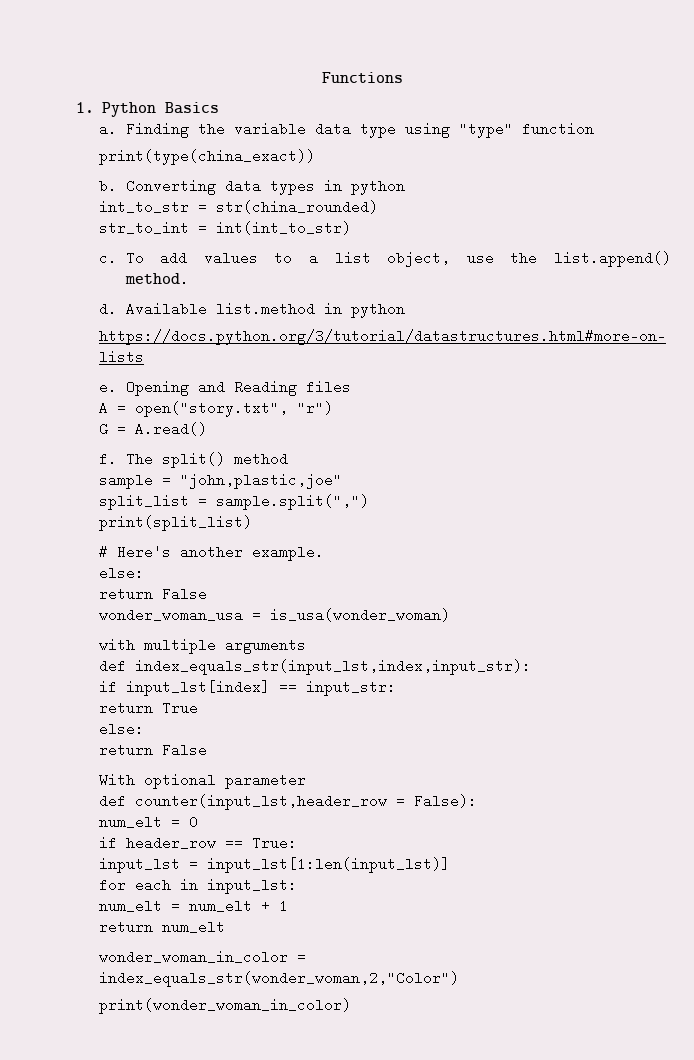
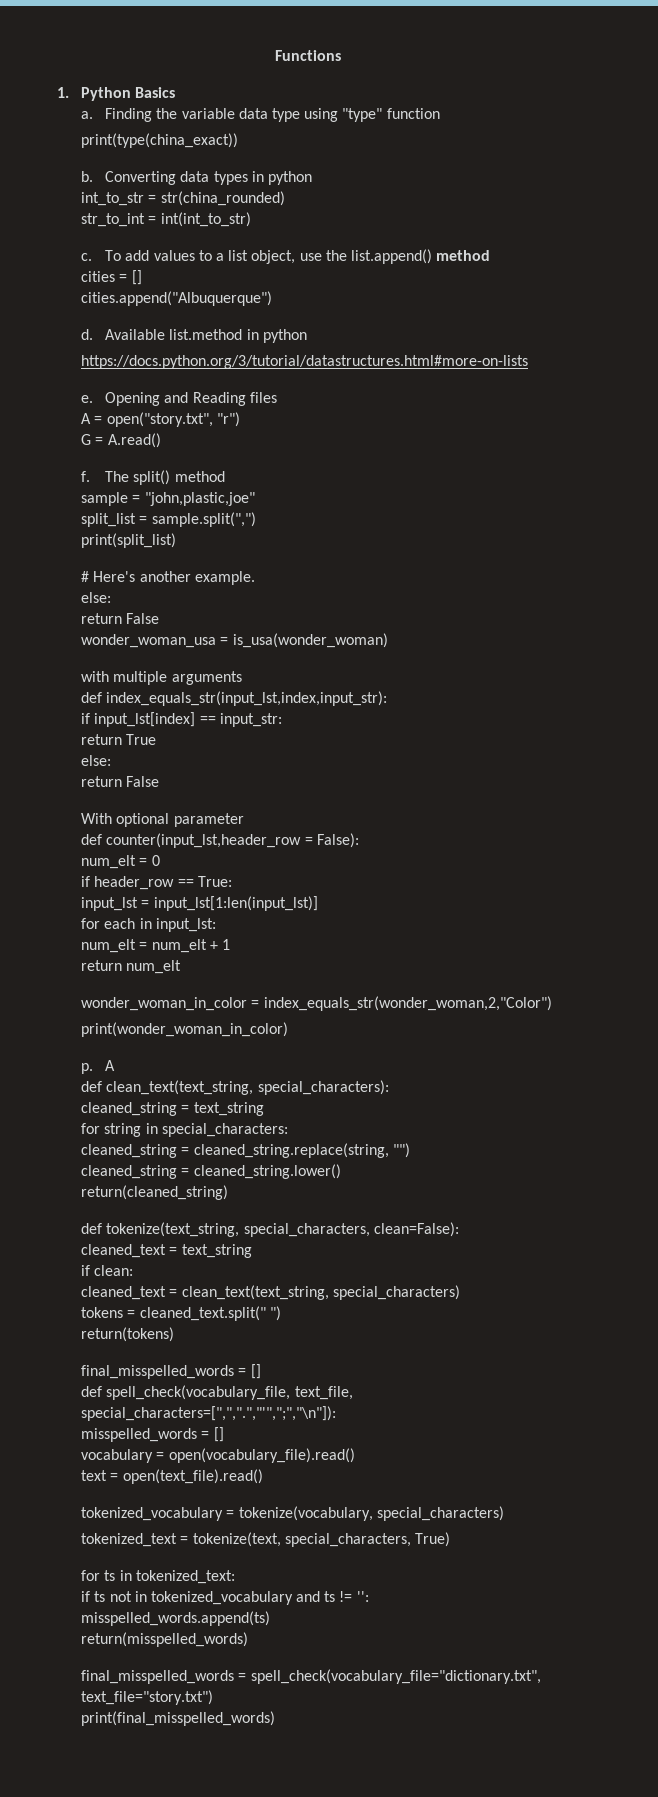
- To add values to a list object, use the list.append() method.
+ To add values to a list object, use the list.append() method
+ cities = []
+ cities.append("Albuquerque")
+ p. A
+ def clean_text(text_string, special_characters):
+ cleaned_string = text_string
+ for string in special_characters:
+ cleaned_string = cleaned_string.replace(string, "")
+ cleaned_string = cleaned_string.lower()
+ return(cleaned_string)
+ def tokenize(text_string, special_characters, clean=False):
+ cleaned_text = text_string
+ if clean:
+ cleaned_text = clean_text(text_string, special_characters)
+ tokens = cleaned_text.split(" ")
+ return(tokens)
+ final_misspelled_words = []
+ def spell_check(vocabulary_file, text_file, special_characters=[",",".","'",";","\n"]):
+ misspelled_words = []
+ vocabulary = open(vocabulary_file).read()
+ text = open(text_file).read()
+ tokenized_vocabulary = tokenize(vocabulary, special_characters)
+ tokenized_text = tokenize(text, special_characters, True)
+ for ts in tokenized_text:
+ if ts not in tokenized_vocabulary and ts != '':
+ misspelled_words.append(ts)
+ return(misspelled_words)
+ final_misspelled_words = spell_check(vocabulary_file="dictionary.txt", text_file="story.txt")
+ print(final_misspelled_words)

